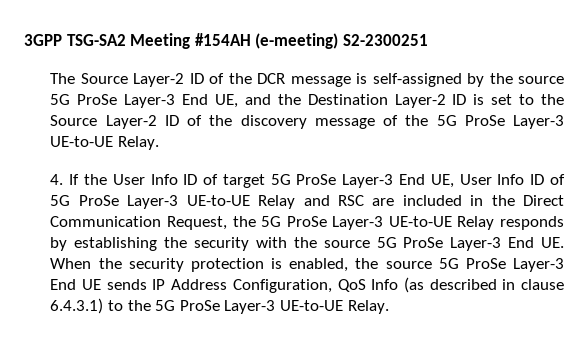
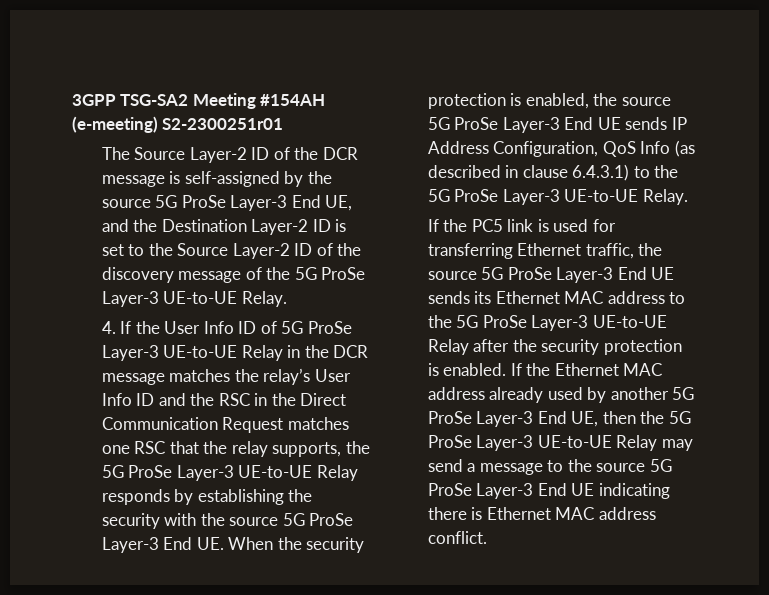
- 3GPP TSG-SA2 Meeting #154AH (e-meeting) S2-2300251
+ 3GPP TSG-SA2 Meeting #154AH (e-meeting) S2-2300251r01
- 4. If the User Info ID of target 5G ProSe Layer-3 End UE, User Info ID of 5G ProSe Layer-3 UE-to-UE Relay and RSC are included in the Direct Communication Request, the 5G ProSe Layer-3 UE-to-UE Relay responds by establishing the security with the source 5G ProSe Layer-3 End UE. When the security protection is enabled, the source 5G ProSe Layer-3 End UE sends IP Address Configuration, QoS Info (as described in clause 6.4.3.1) to the 5G ProSe Layer-3 UE-to-UE Relay.
+ 4. If the User Info ID of 5G ProSe Layer-3 UE-to-UE Relay in the DCR message matches the relay’s User Info ID and the RSC in the Direct Communication Request matches one RSC that the relay supports, the 5G ProSe Layer-3 UE-to-UE Relay responds by establishing the security with the source 5G ProSe Layer-3 End UE. When the security protection is enabled, the source 5G ProSe Layer-3 End UE sends IP Address Configuration, QoS Info (as described in clause 6.4.3.1) to the 5G ProSe Layer-3 UE-to-UE Relay.
+ If the PC5 link is used for transferring Ethernet traffic, the source 5G ProSe Layer-3 End UE sends its Ethernet MAC address to the 5G ProSe Layer-3 UE-to-UE Relay after the security protection is enabled. If the Ethernet MAC address already used by another 5G ProSe Layer-3 End UE, then the 5G ProSe Layer-3 UE-to-UE Relay may send a message to the source 5G ProSe Layer-3 End UE indicating there is Ethernet MAC address conflict.

